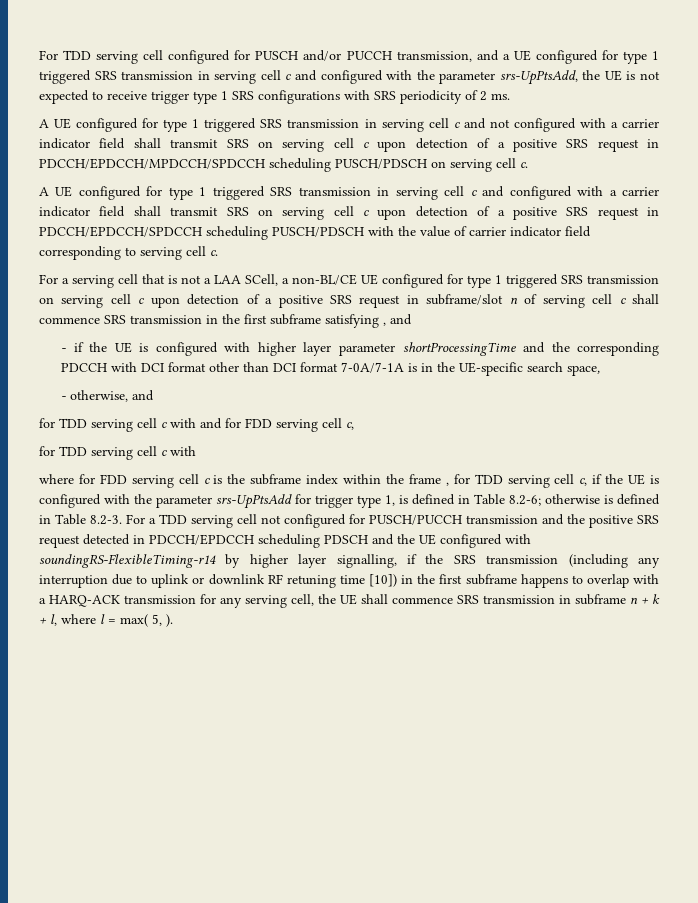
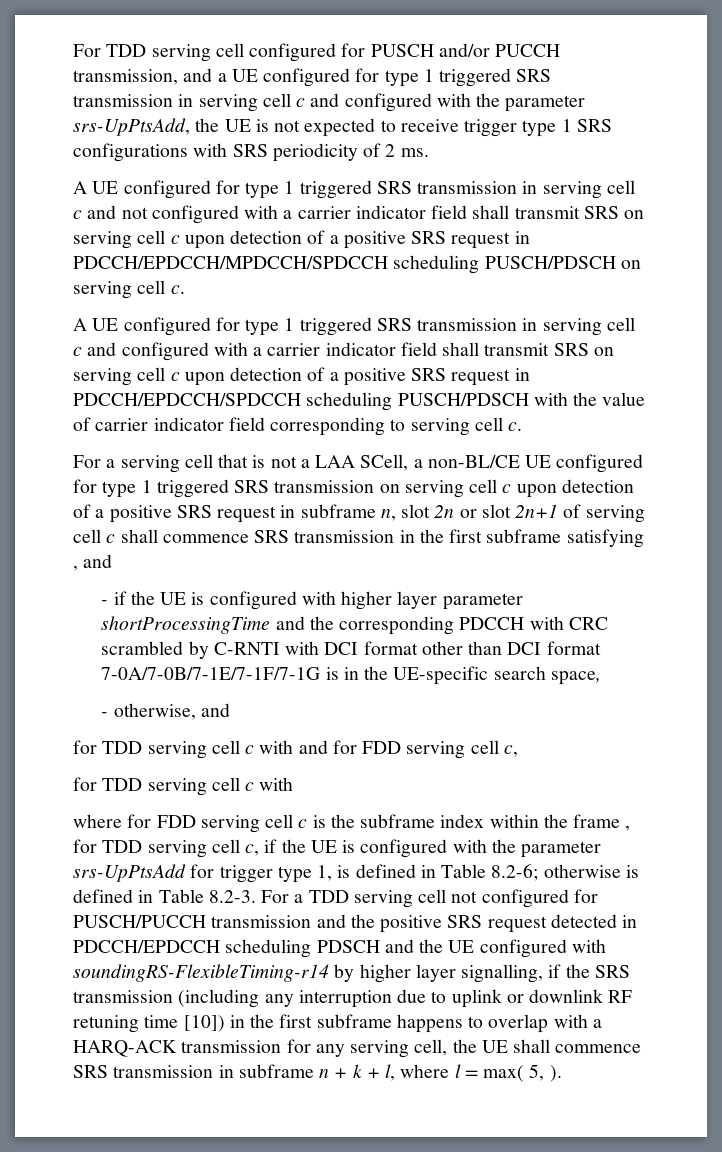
- For a serving cell that is not a LAA SCell, a non-BL/CE UE configured for type 1 triggered SRS transmission on serving cell c upon detection of a positive SRS request in subframe/slot n of serving cell c shall commence SRS transmission in the first subframe satisfying , and
+ For a serving cell that is not a LAA SCell, a non-BL/CE UE configured for type 1 triggered SRS transmission on serving cell c upon detection of a positive SRS request in subframe n, slot 2n or slot 2n+1 of serving cell c shall commence SRS transmission in the first subframe satisfying , and
- - if the UE is configured with higher layer parameter shortProcessingTime and the corresponding PDCCH with DCI format other than DCI format 7-0A/7-1A is in the UE-specific search space,
+ - if the UE is configured with higher layer parameter shortProcessingTime and the corresponding PDCCH with CRC scrambled by C-RNTI with DCI format other than DCI format 7-0A/7-0B/7-1E/7-1F/7-1G is in the UE-specific search space,

